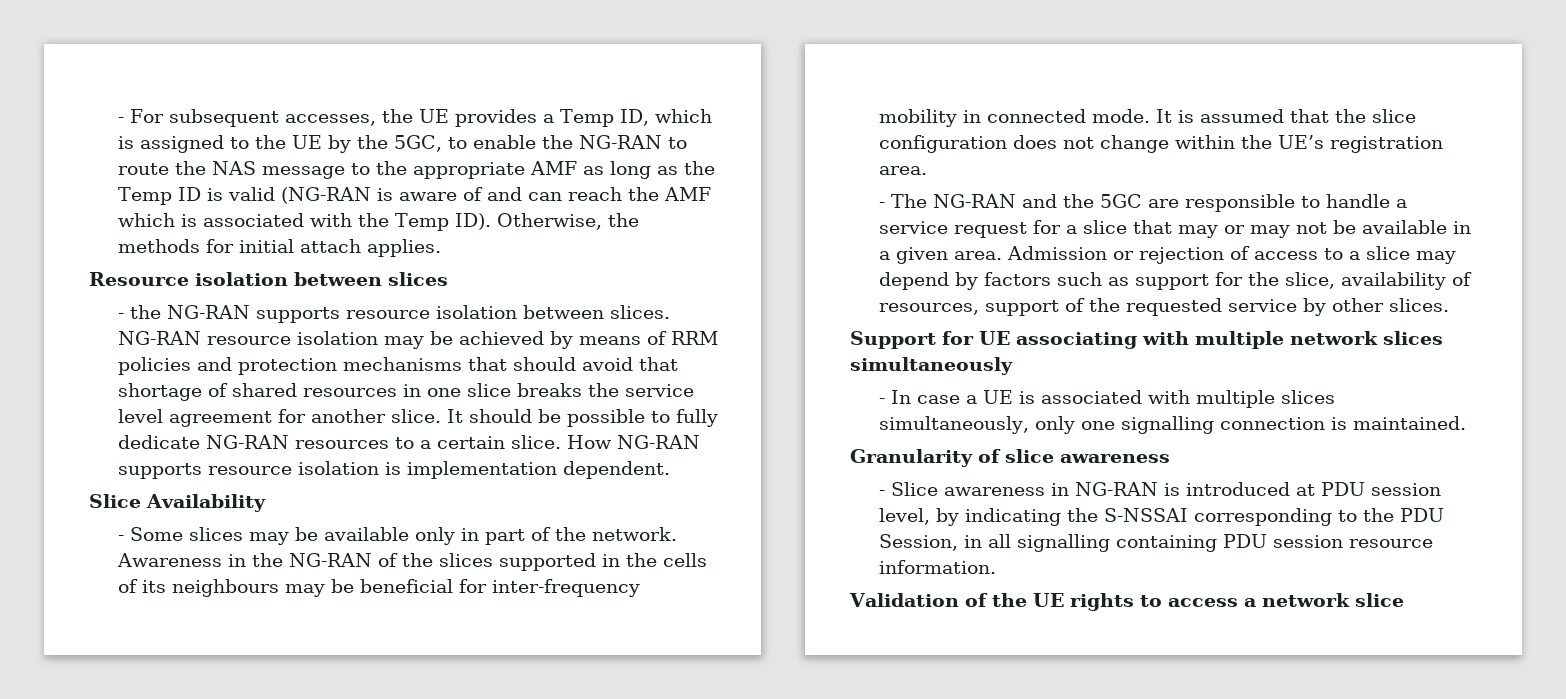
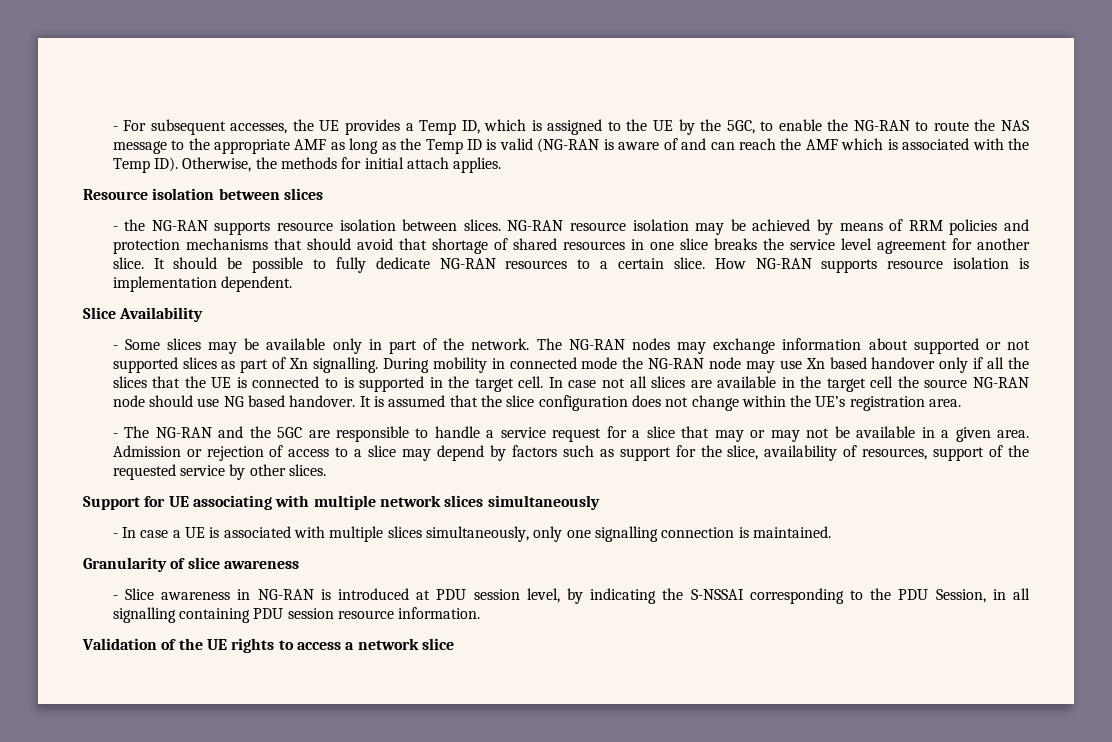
- Awareness in the NG-RAN of the slices supported in the cells of its neighbours may be beneficial for inter-frequency mobility in connected mode.
+ The NG-RAN nodes may exchange information about supported or not supported slices as part of Xn signalling. During mobility in connected mode the NG-RAN node may use Xn based handover only if all the slices that the UE is connected to is supported in the target cell. In case not all slices are available in the target cell the source NG-RAN node should use NG based handover.

